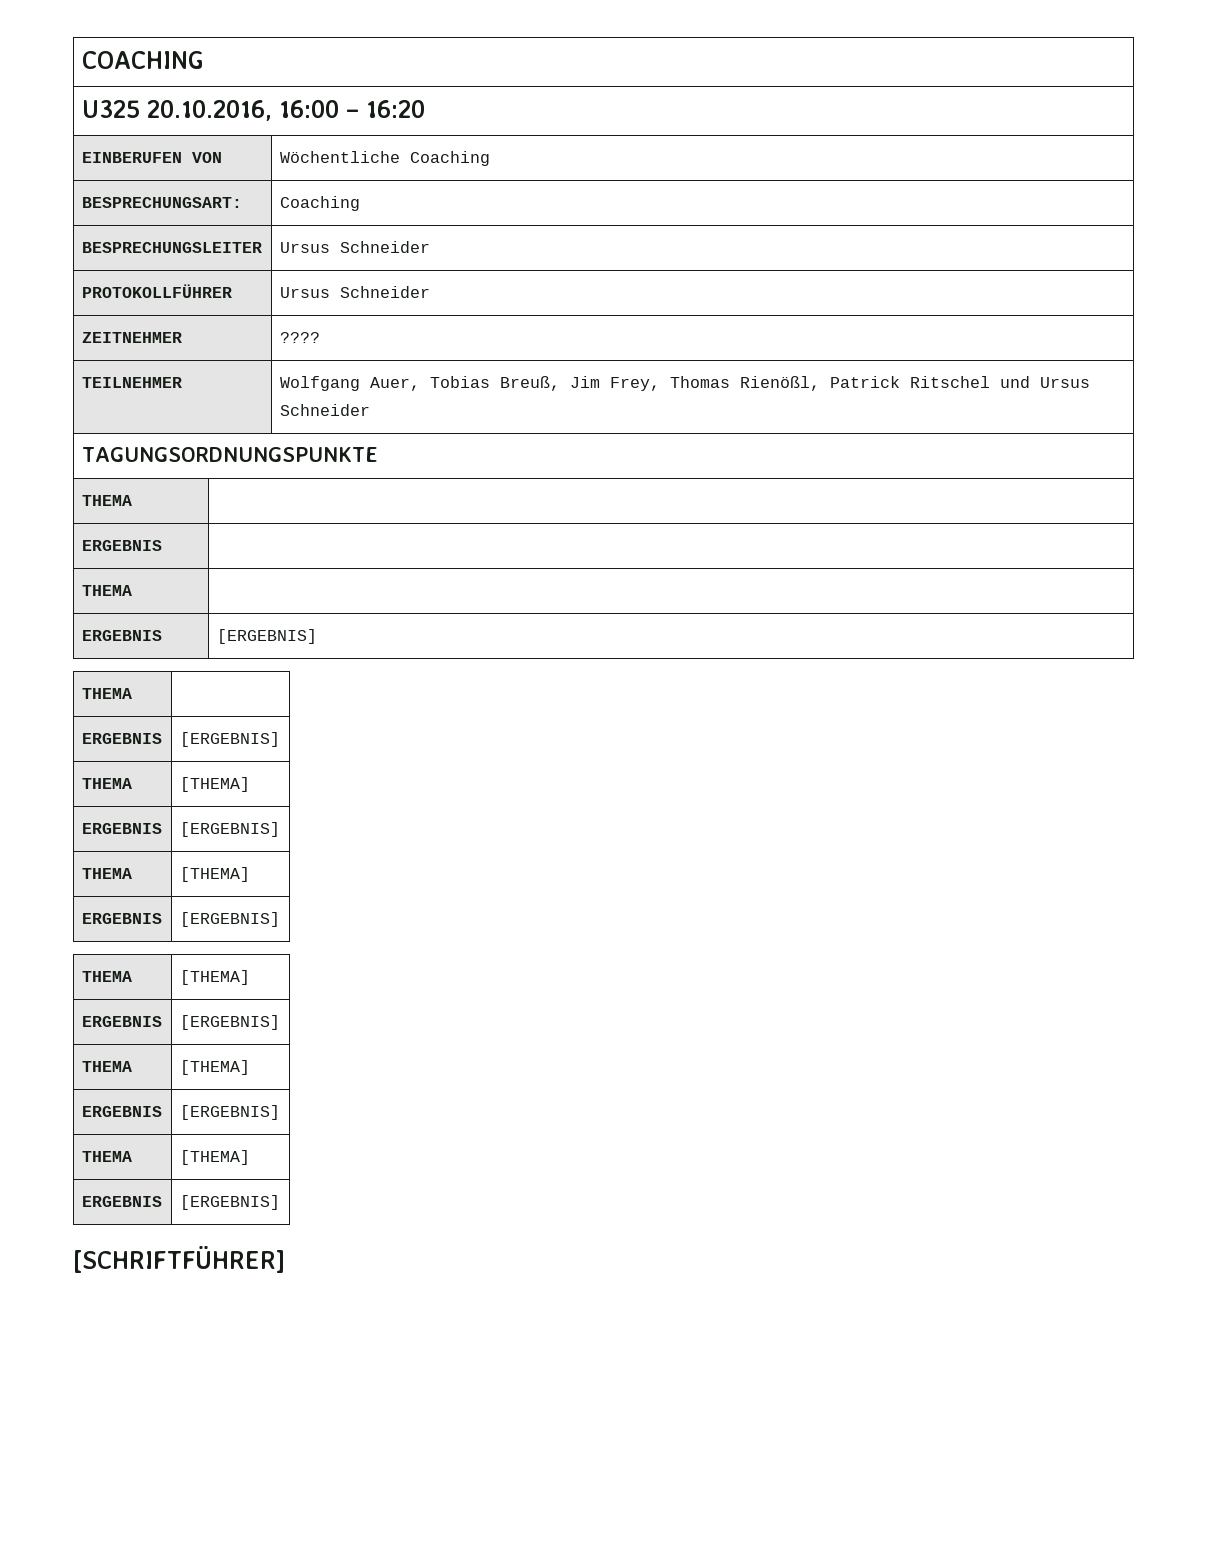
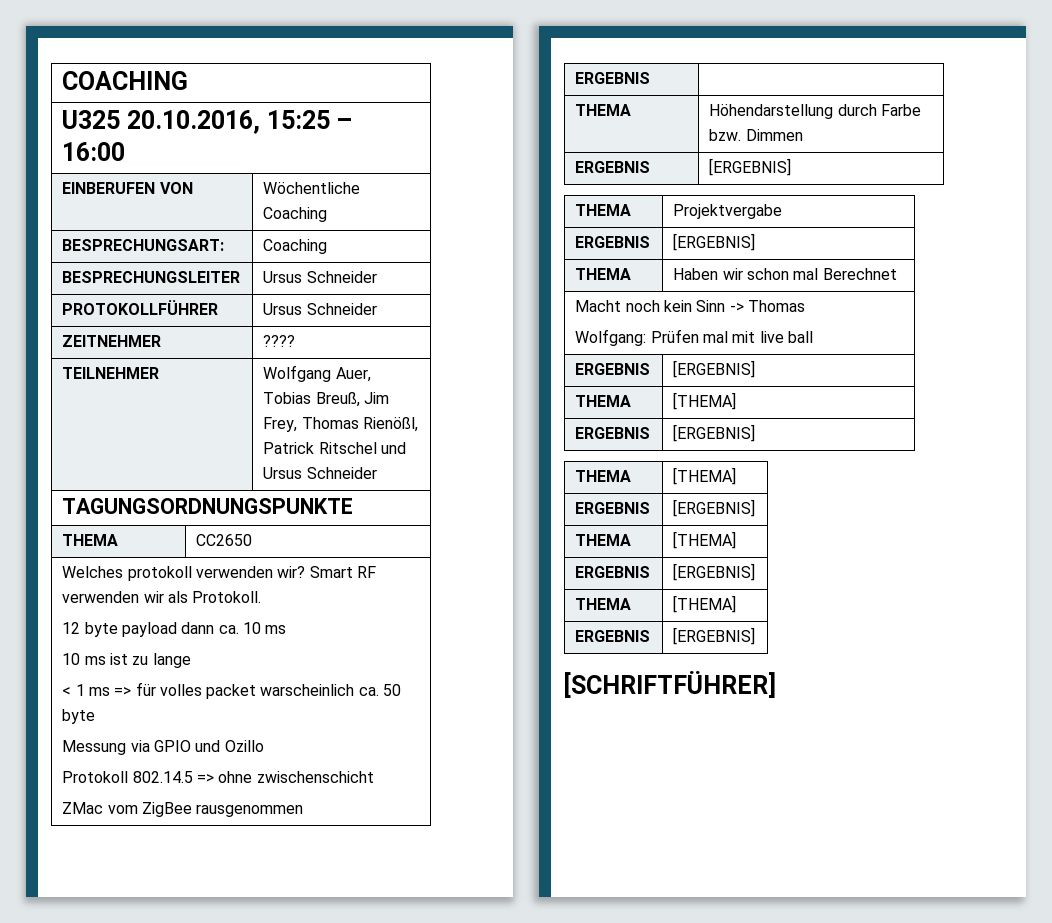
- U325 20.10.2016, 16:00 – 16:20
+ U325 20.10.2016, 15:25 – 16:00
  TAGUNGSORDNUNGSPUNKTE
- THEMA |
+ THEMA | CC2650
+ Welches protokoll verwenden wir? Smart RF verwenden wir als Protokoll.
+ 12 byte payload dann ca. 10 ms
+ 10 ms ist zu lange
+ < 1 ms => für volles packet warscheinlich ca. 50 byte
+ Messung via GPIO und Ozillo
+ Protokoll 802.14.5 => ohne zwischenschicht
+ ZMac vom ZigBee rausgenommen
  ERGEBNIS |
- THEMA |
+ THEMA | Höhendarstellung durch Farbe bzw. Dimmen
  ERGEBNIS | [ERGEBNIS]
- THEMA |
+ THEMA | Projektvergabe
  ERGEBNIS | [ERGEBNIS]
- THEMA | [THEMA]
+ THEMA | Haben wir schon mal Berechnet
+ Macht noch kein Sinn -> Thomas
+ Wolfgang: Prüfen mal mit live ball

